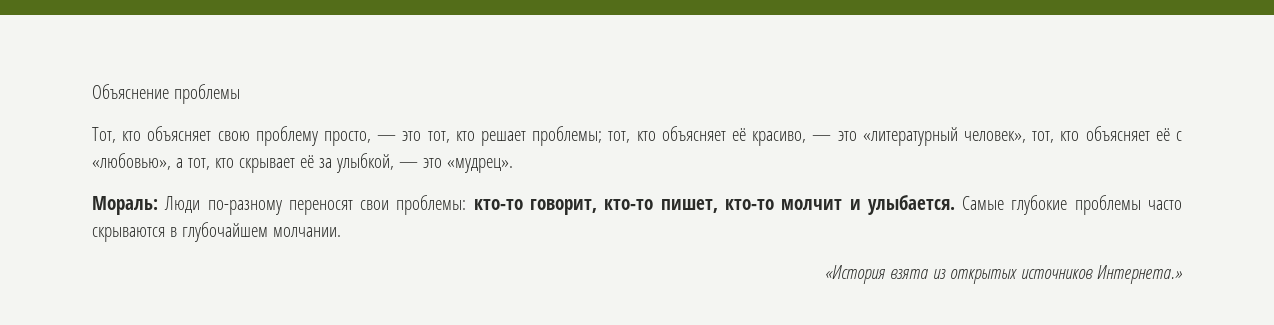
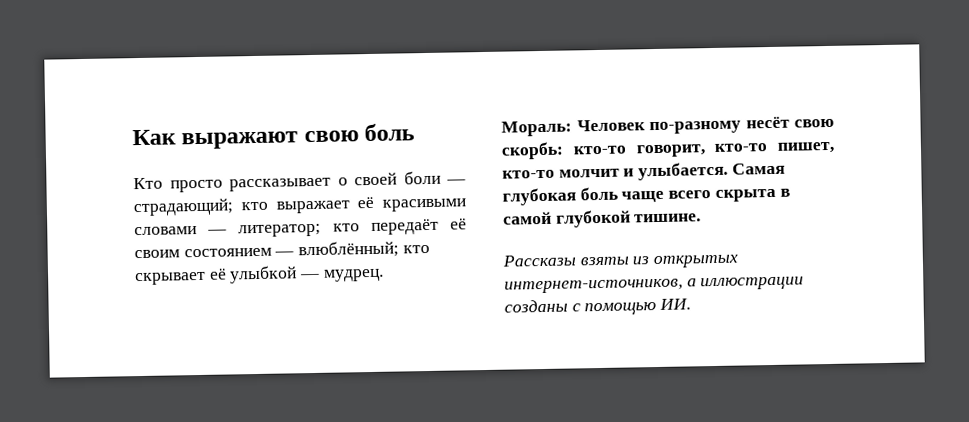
- Объяснение проблемы
- Тот, кто объясняет свою проблему просто, — это тот, кто решает проблемы; тот, кто объясняет её красиво, — это «литературный человек», тот, кто объясняет её с «любовью», а тот, кто скрывает её за улыбкой, — это «мудрец».
- Мораль: Люди по-разному переносят свои проблемы: кто-то говорит, кто-то пишет, кто-то молчит и улыбается.
+ Как выражают свою боль
+ Кто просто рассказывает о своей боли — страдающий; кто выражает её красивыми словами — литератор; кто передаёт её своим состоянием — влюблённый; кто скрывает её улыбкой — мудрец.
+ Мораль: Человек по-разному несёт свою скорбь: кто-то говорит, кто-то пишет, кто-то молчит и улыбается.
- Самые глубокие проблемы часто скрываются в глубочайшем молчании.
- «История взята из открытых источников Интернета.»
+ Самая глубокая боль чаще всего скрыта в самой глубокой тишине.
+ Рассказы взяты из открытых интернет-источников, а иллюстрации созданы с помощью ИИ.

